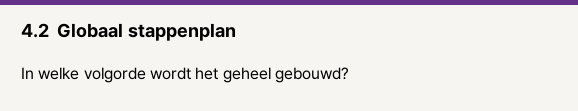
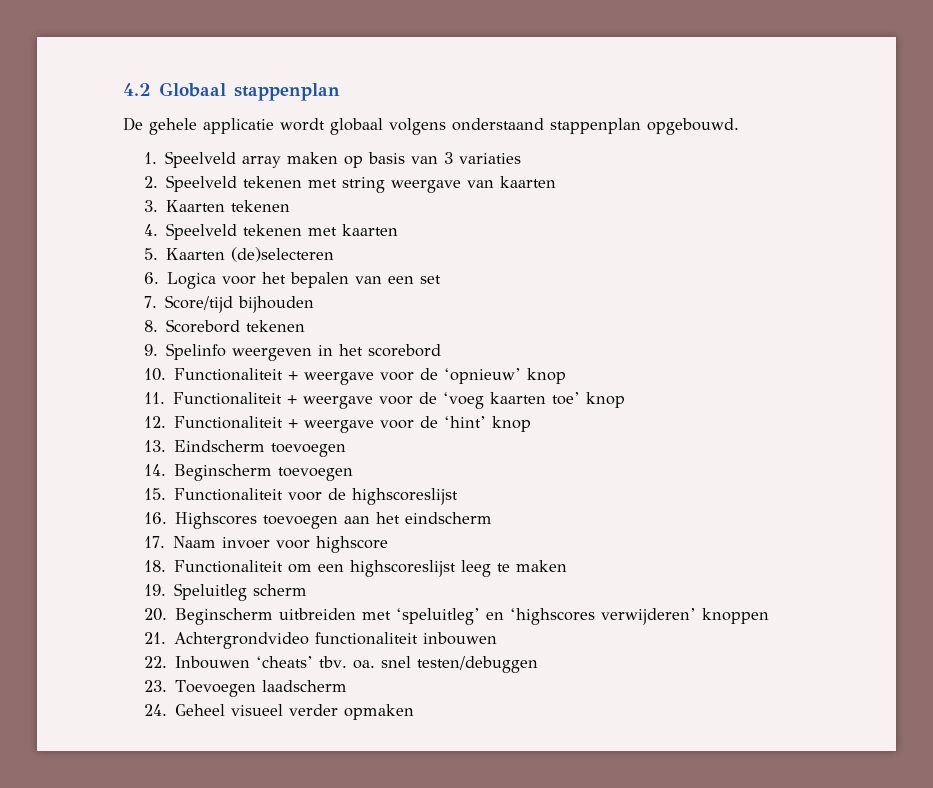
- In welke volgorde wordt het geheel gebouwd?
+ De gehele applicatie wordt globaal volgens onderstaand stappenplan opgebouwd.
+ 1. Speelveld array maken op basis van 3 variaties
+ 2. Speelveld tekenen met string weergave van kaarten
+ 3. Kaarten tekenen
+ 4. Speelveld tekenen met kaarten
+ 5. Kaarten (de)selecteren
+ 6. Logica voor het bepalen van een set
+ 7. Score/tijd bijhouden
+ 8. Scorebord tekenen
+ 9. Spelinfo weergeven in het scorebord
+ 10. Functionaliteit + weergave voor de ‘opnieuw’ knop
+ 11. Functionaliteit + weergave voor de ‘voeg kaarten toe’ knop
+ 12. Functionaliteit + weergave voor de ‘hint’ knop
+ 13. Eindscherm toevoegen
+ 14. Beginscherm toevoegen
+ 15. Functionaliteit voor de highscoreslijst
+ 16. Highscores toevoegen aan het eindscherm
+ 17. Naam invoer voor highscore
+ 18. Functionaliteit om een highscoreslijst leeg te maken
+ 19. Speluitleg scherm
+ 20. Beginscherm uitbreiden met ‘speluitleg’ en ‘highscores verwijderen’ knoppen
+ 21. Achtergrondvideo functionaliteit inbouwen
+ 22. Inbouwen ‘cheats’ tbv. oa. snel testen/debuggen
+ 23. Toevoegen laadscherm
+ 24. Geheel visueel verder opmaken

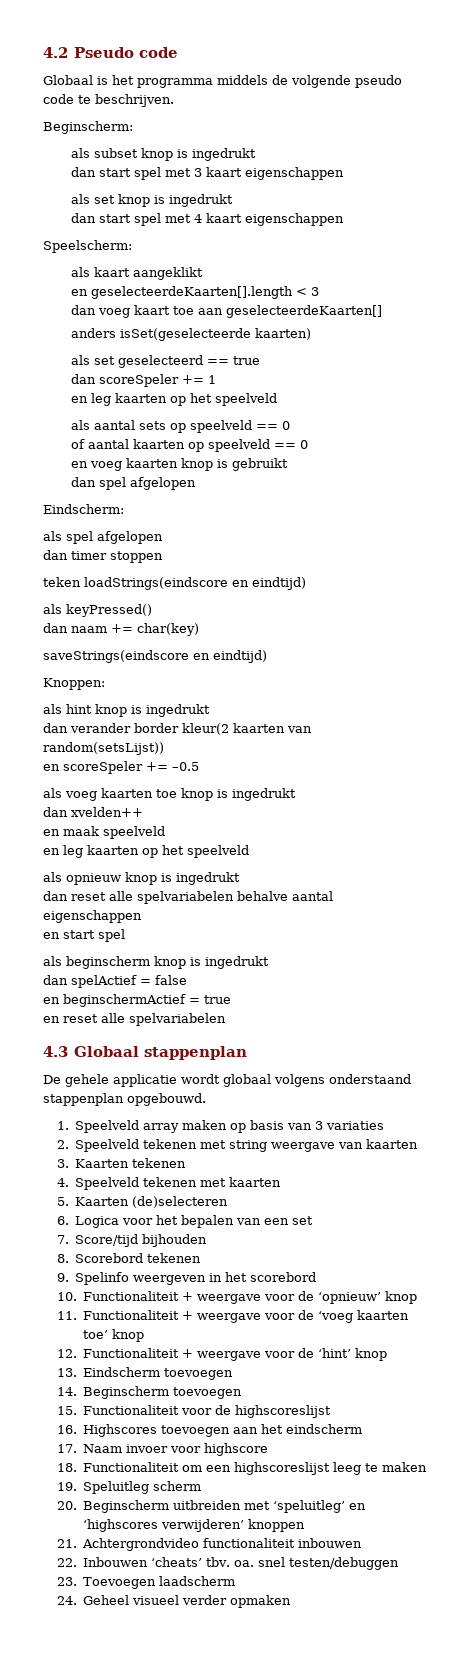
- 4.2 Globaal stappenplan
+ 4.2 Pseudo code
+ Globaal is het programma middels de volgende pseudo code te beschrijven.
+ Beginscherm:
+ als subset knop is ingedrukt
+ dan start spel met 3 kaart eigenschappen
+ als set knop is ingedrukt
+ dan start spel met 4 kaart eigenschappen
+ Speelscherm:
+ als kaart aangeklikt
+ en geselecteerdeKaarten[].length < 3
+ dan voeg kaart toe aan geselecteerdeKaarten[]
+ anders isSet(geselecteerde kaarten)
+ als set geselecteerd == true
+ dan scoreSpeler += 1
+ en leg kaarten op het speelveld
+ als aantal sets op speelveld == 0
+ of aantal kaarten op speelveld == 0
+ en voeg kaarten knop is gebruikt
+ dan spel afgelopen
+ Eindscherm:
+ als spel afgelopen
+ dan timer stoppen
+ teken loadStrings(eindscore en eindtijd)
+ als keyPressed()
+ dan naam += char(key)
+ saveStrings(eindscore en eindtijd)
+ Knoppen:
+ als hint knop is ingedrukt
+ dan verander border kleur(2 kaarten van random(setsLijst))
+ en scoreSpeler += –0.5
+ als voeg kaarten toe knop is ingedrukt
+ dan xvelden++
+ en maak speelveld
+ en leg kaarten op het speelveld
+ als opnieuw knop is ingedrukt
+ dan reset alle spelvariabelen behalve aantal eigenschappen
+ en start spel
+ als beginscherm knop is ingedrukt
+ dan spelActief = false
+ en beginschermActief = true
+ en reset alle spelvariabelen
+ 4.3 Globaal stappenplan

